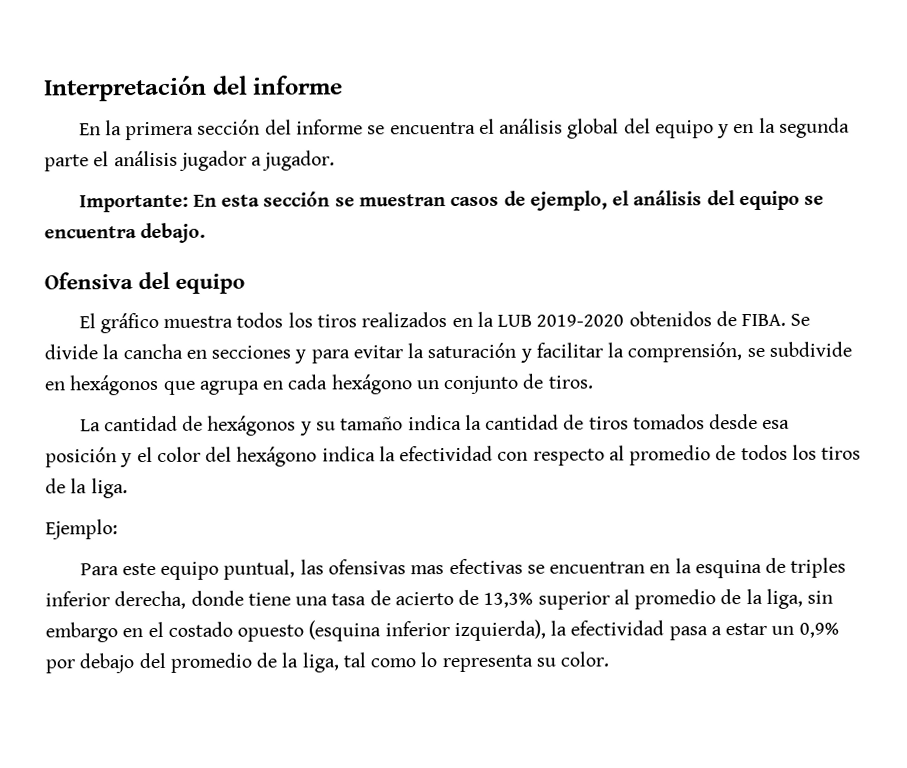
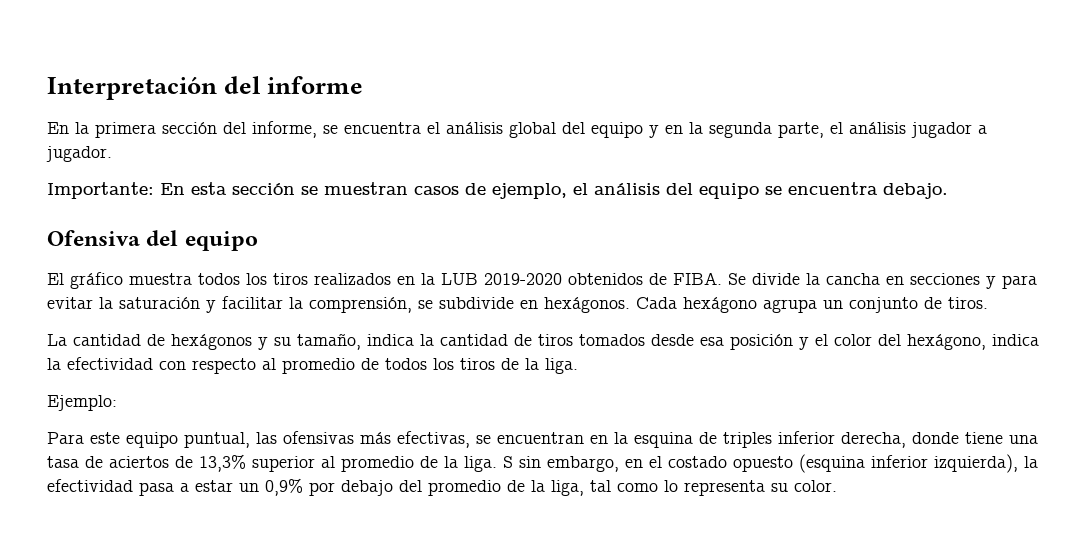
- En la primera sección del informe se encuentra el análisis global del equipo y en la segunda parte el análisis jugador a jugador.
+ En la primera sección del informe, se encuentra el análisis global del equipo y en la segunda parte, el análisis jugador a jugador.
- Se divide la cancha en secciones y para evitar la saturación y facilitar la comprensión, se subdivide en hexágonos que agrupa en cada hexágono un conjunto de tiros.
+ Se divide la cancha en secciones y para evitar la saturación y facilitar la comprensión, se subdivide en hexágonos. Cada hexágono agrupa un conjunto de tiros.
- La cantidad de hexágonos y su tamaño indica la cantidad de tiros tomados desde esa posición y el color del hexágono indica la efectividad con respecto al promedio de todos los tiros de la liga.
+ La cantidad de hexágonos y su tamaño, indica la cantidad de tiros tomados desde esa posición y el color del hexágono, indica la efectividad con respecto al promedio de todos los tiros de la liga.
- Para este equipo puntual, las ofensivas mas efectivas se encuentran en la esquina de triples inferior derecha, donde tiene una tasa de acierto de 13,3% superior al promedio de la liga, sin embargo en el costado opuesto (esquina inferior izquierda), la efectividad pasa a estar un 0,9% por debajo del promedio de la liga, tal como lo representa su color.
+ Para este equipo puntual, las ofensivas más efectivas, se encuentran en la esquina de triples inferior derecha, donde tiene una tasa de aciertos de 13,3% superior al promedio de la liga. S sin embargo, en el costado opuesto (esquina inferior izquierda), la efectividad pasa a estar un 0,9% por debajo del promedio de la liga, tal como lo representa su color.

